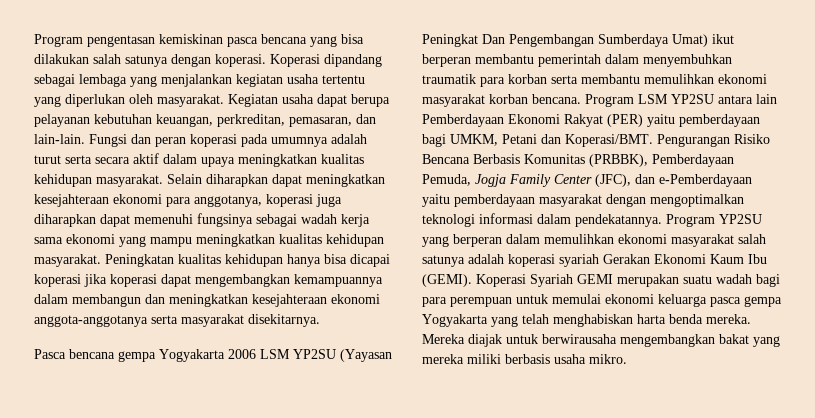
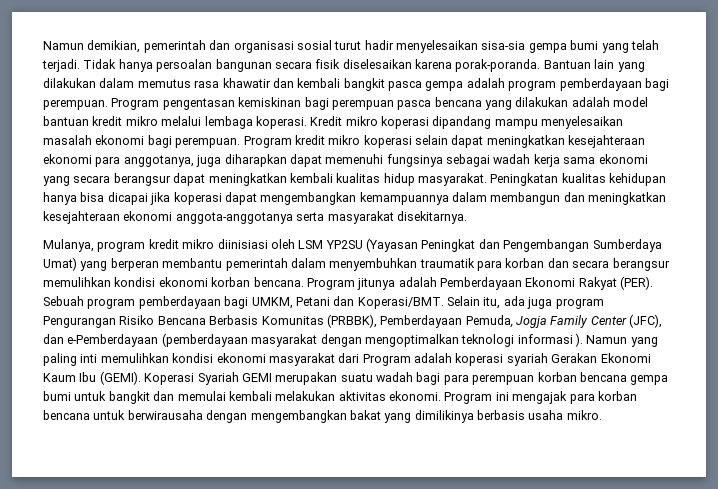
+ Namun demikian, pemerintah dan organisasi sosial turut hadir menyelesaikan sisa-sia gempa bumi yang telah terjadi. Tidak hanya persoalan bangunan secara fisik diselesaikan karena porak-poranda. Bantuan lain yang dilakukan dalam memutus rasa khawatir dan kembali bangkit pasca gempa adalah program pemberdayaan bagi perempuan.
- Program pengentasan kemiskinan pasca bencana yang bisa dilakukan salah satunya dengan koperasi. Koperasi dipandang sebagai lembaga yang menjalankan kegiatan usaha tertentu yang diperlukan oleh masyarakat. Kegiatan usaha dapat berupa pelayanan kebutuhan keuangan, perkreditan, pemasaran, dan lain-lain. Fungsi dan peran koperasi pada umumnya adalah turut serta secara aktif dalam upaya meningkatkan kualitas kehidupan masyarakat. Selain diharapkan dapat meningkatkan kesejahteraan ekonomi para anggotanya, koperasi juga diharapkan dapat memenuhi fungsinya sebagai wadah kerja sama ekonomi yang mampu meningkatkan kualitas kehidupan masyarakat.
+ Program pengentasan kemiskinan bagi perempuan pasca bencana yang dilakukan adalah model bantuan kredit mikro melalui lembaga koperasi. Kredit mikro koperasi dipandang mampu menyelesaikan masalah ekonomi bagi perempuan. Program kredit mikro koperasi selain dapat meningkatkan kesejahteraan ekonomi para anggotanya, juga diharapkan dapat memenuhi fungsinya sebagai wadah kerja sama ekonomi yang secara berangsur dapat meningkatkan kembali kualitas hidup masyarakat.
- Peningkatan kualitas kehidupan hanya bisa dicapai koperasi jika koperasi dapat mengembangkan kemampuannya dalam membangun dan meningkatkan kesejahteraan ekonomi anggota-anggotanya serta masyarakat disekitarnya.
+ Peningkatan kualitas kehidupan hanya bisa dicapai jika koperasi dapat mengembangkan kemampuannya dalam membangun dan meningkatkan kesejahteraan ekonomi anggota-anggotanya serta masyarakat disekitarnya.
- Pasca bencana gempa Yogyakarta 2006 LSM YP2SU (Yayasan Peningkat Dan Pengembangan Sumberdaya Umat) ikut berperan membantu pemerintah dalam menyembuhkan traumatik para korban serta membantu memulihkan ekonomi masyarakat korban bencana. Program LSM YP2SU antara lain Pemberdayaan Ekonomi Rakyat (PER) yaitu pemberdayaan bagi UMKM, Petani dan Koperasi/BMT.
+ Mulanya, program kredit mikro diinisiasi oleh LSM YP2SU (Yayasan Peningkat dan Pengembangan Sumberdaya Umat) yang berperan membantu pemerintah dalam menyembuhkan traumatik para korban dan secara berangsur memulihkan kondisi ekonomi korban bencana. Program jitunya adalah Pemberdayaan Ekonomi Rakyat (PER). Sebuah program pemberdayaan bagi UMKM, Petani dan Koperasi/BMT.
- Pengurangan Risiko Bencana Berbasis Komunitas (PRBBK), Pemberdayaan Pemuda, Jogja Family Center (JFC), dan e-Pemberdayaan yaitu pemberdayaan masyarakat dengan mengoptimalkan teknologi informasi dalam pendekatannya. Program YP2SU yang berperan dalam memulihkan ekonomi masyarakat salah satunya adalah koperasi syariah Gerakan Ekonomi Kaum Ibu (GEMI).
+ Selain itu, ada juga program Pengurangan Risiko Bencana Berbasis Komunitas (PRBBK), Pemberdayaan Pemuda, Jogja Family Center (JFC), dan e-Pemberdayaan (pemberdayaan masyarakat dengan mengoptimalkan teknologi informasi ). Namun yang paling inti memulihkan kondisi ekonomi masyarakat dari Program adalah koperasi syariah Gerakan Ekonomi Kaum Ibu (GEMI).
- Koperasi Syariah GEMI merupakan suatu wadah bagi para perempuan untuk memulai ekonomi keluarga pasca gempa Yogyakarta yang telah menghabiskan harta benda mereka. Mereka diajak untuk berwirausaha mengembangkan bakat yang mereka miliki berbasis usaha mikro.
+ Koperasi Syariah GEMI merupakan suatu wadah bagi para perempuan korban bencana gempa bumi untuk bangkit dan memulai kembali melakukan aktivitas ekonomi. Program ini mengajak para korban bencana untuk berwirausaha dengan mengembangkan bakat yang dimilikinya berbasis usaha mikro.

